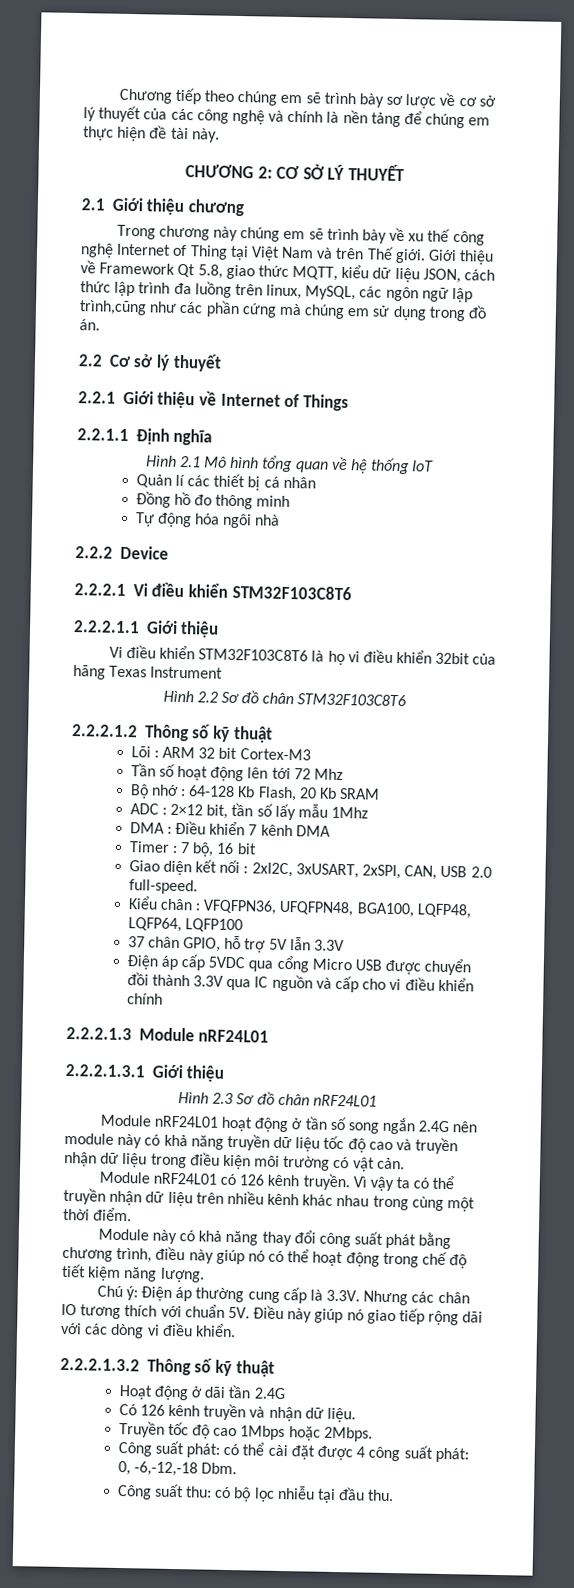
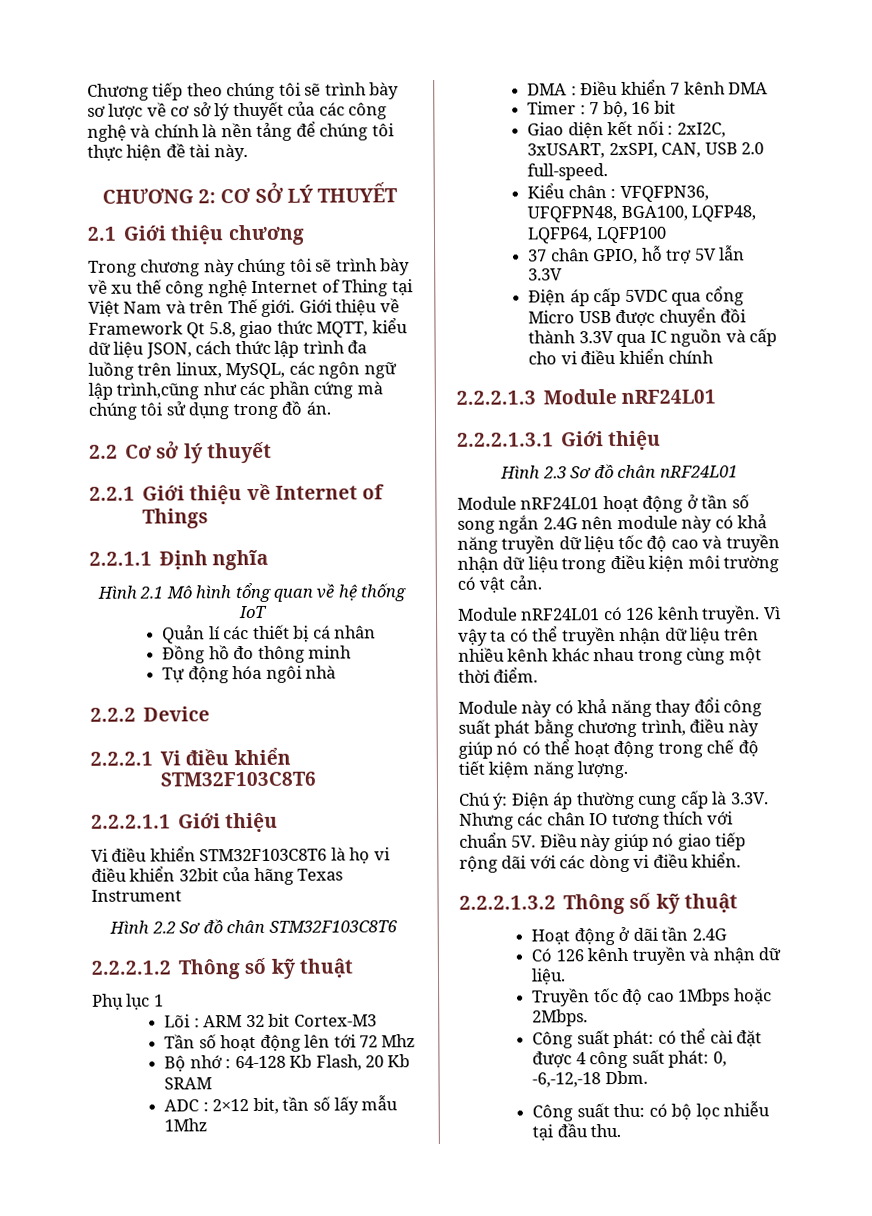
- Chương tiếp theo chúng em sẽ trình bày sơ lược về cơ sở lý thuyết của các công nghệ và chính là nền tảng để chúng em thực hiện đề tài này.
+ Chương tiếp theo chúng tôi sẽ trình bày sơ lược về cơ sở lý thuyết của các công nghệ và chính là nền tảng để chúng tôi thực hiện đề tài này.
- Trong chương này chúng em sẽ trình bày về xu thế công nghệ Internet of Thing tại Việt Nam và trên Thế giới.
+ Trong chương này chúng tôi sẽ trình bày về xu thế công nghệ Internet of Thing tại Việt Nam và trên Thế giới.
- Giới thiệu về Framework Qt 5.8, giao thức MQTT, kiểu dữ liệu JSON, cách thức lập trình đa luồng trên linux, MySQL, các ngôn ngữ lập trình,cũng như các phần cứng mà chúng em sử dụng trong đồ án.
+ Giới thiệu về Framework Qt 5.8, giao thức MQTT, kiểu dữ liệu JSON, cách thức lập trình đa luồng trên linux, MySQL, các ngôn ngữ lập trình,cũng như các phần cứng mà chúng tôi sử dụng trong đồ án.
+ Phụ lục 1

